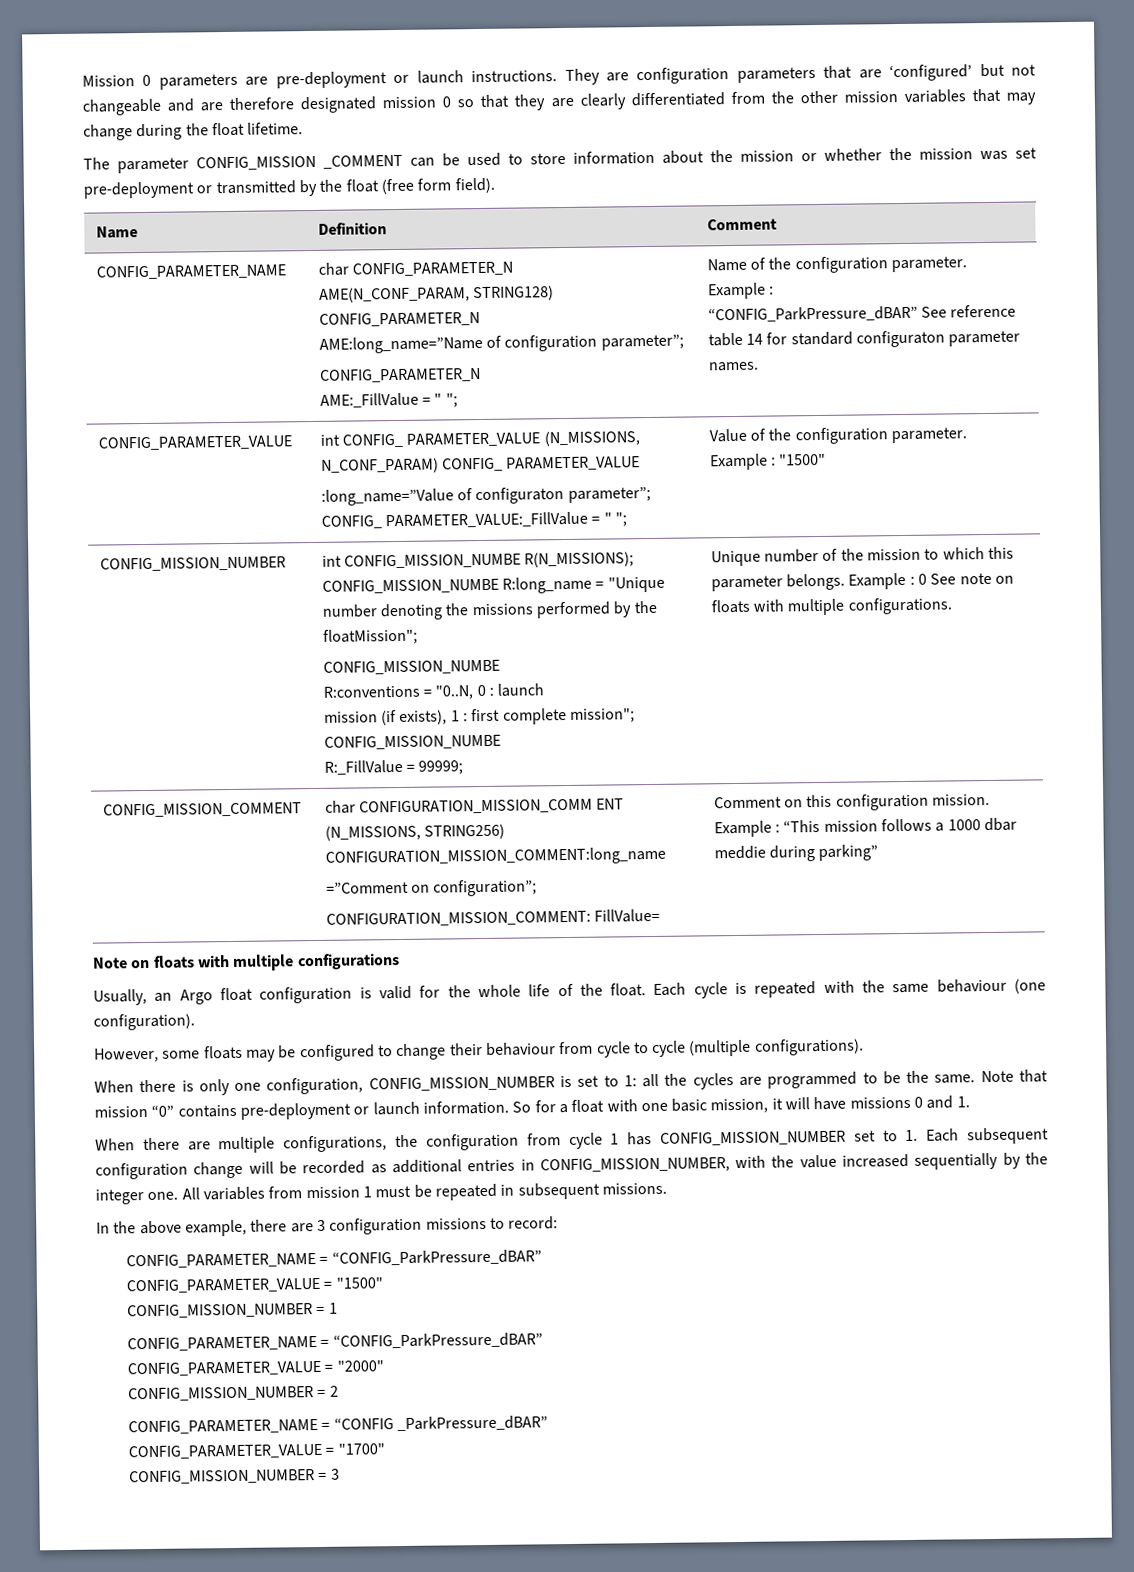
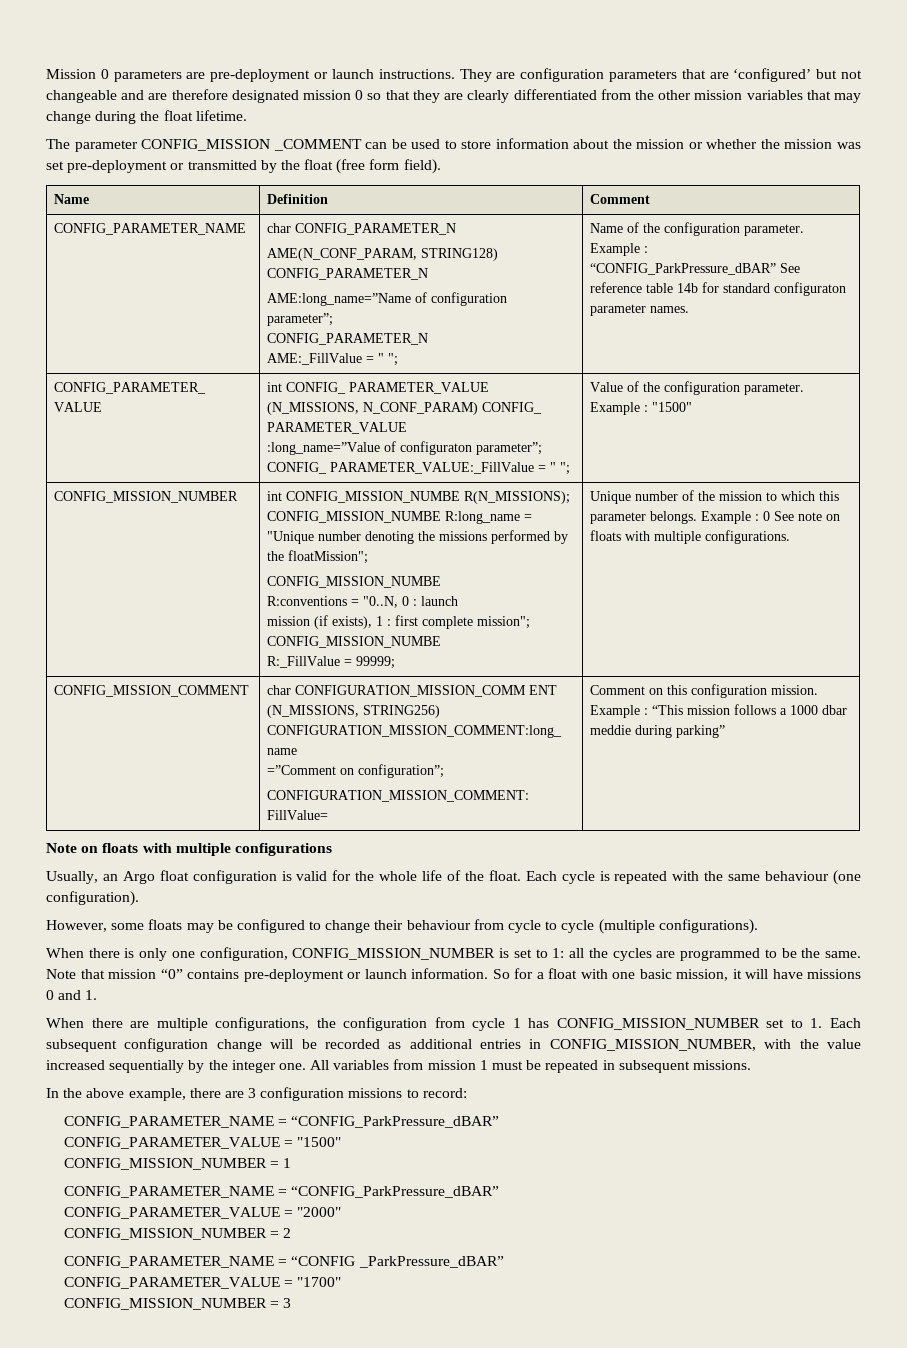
  CONFIG_PARAMETER_NAME | char CONFIG_PARAMETER_N
  AME(N_CONF_PARAM, STRING128) CONFIG_PARAMETER_N
  AME:long_name=”Name of configuration parameter”;
  CONFIG_PARAMETER_N
  AME:_FillValue = " "; | Name of the configuration parameter. Example :
- “CONFIG_ParkPressure_dBAR” See reference table 14 for standard configuraton parameter names.
+ “CONFIG_ParkPressure_dBAR” See reference table 14b for standard configuraton parameter names.

